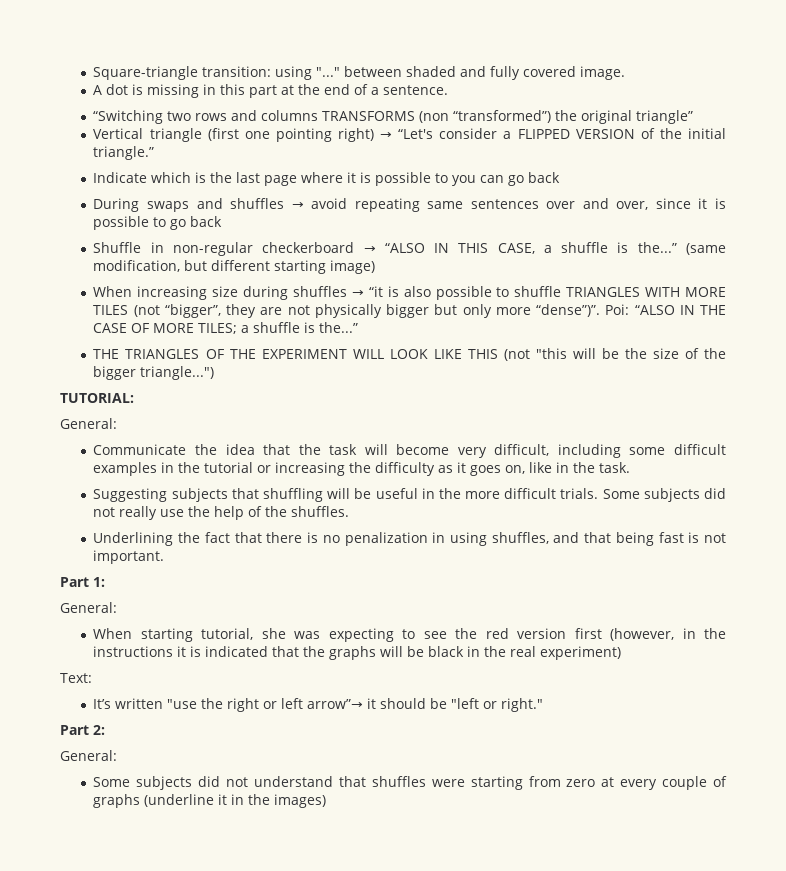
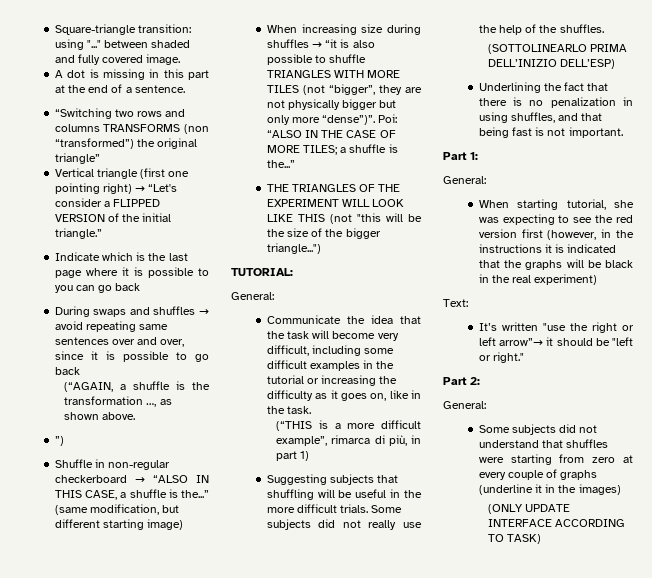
+ (“AGAIN, a shuffle is the transformation …, as shown above.
+ ”)
+ (“THIS is a more difficult example”, rimarca di più, in part 1)
+ (SOTTOLINEARLO PRIMA DELL’INIZIO DELL’ESP)
+ (ONLY UPDATE INTERFACE ACCORDING TO TASK)

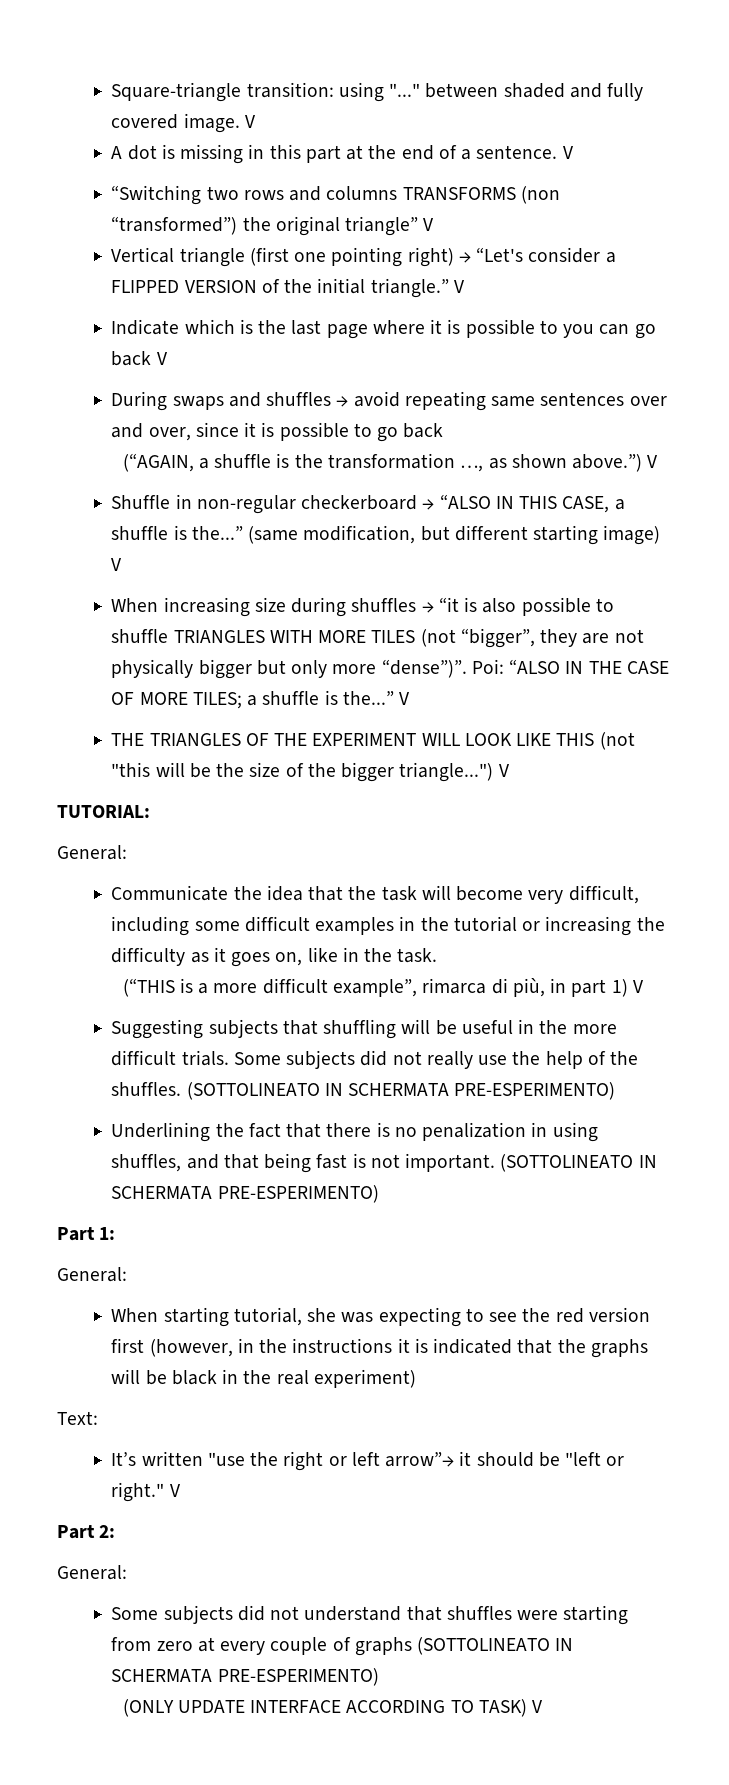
- Square-triangle transition: using "..." between shaded and fully covered image.
+ Square-triangle transition: using "..." between shaded and fully covered image. V
- A dot is missing in this part at the end of a sentence.
+ A dot is missing in this part at the end of a sentence. V
- “Switching two rows and columns TRANSFORMS (non “transformed”) the original triangle”
+ “Switching two rows and columns TRANSFORMS (non “transformed”) the original triangle” V
- Vertical triangle (first one pointing right) → “Let's consider a FLIPPED VERSION of the initial triangle.”
+ Vertical triangle (first one pointing right) → “Let's consider a FLIPPED VERSION of the initial triangle.” V
- Indicate which is the last page where it is possible to you can go back
+ Indicate which is the last page where it is possible to you can go back V
- (“AGAIN, a shuffle is the transformation …, as shown above.
- ”)
+ (“AGAIN, a shuffle is the transformation …, as shown above.”) V
- (same modification, but different starting image)
+ (same modification, but different starting image) V
- Poi: “ALSO IN THE CASE OF MORE TILES; a shuffle is the...”
+ Poi: “ALSO IN THE CASE OF MORE TILES; a shuffle is the...” V
- THE TRIANGLES OF THE EXPERIMENT WILL LOOK LIKE THIS (not "this will be the size of the bigger triangle...")
+ THE TRIANGLES OF THE EXPERIMENT WILL LOOK LIKE THIS (not "this will be the size of the bigger triangle...") V
- (“THIS is a more difficult example”, rimarca di più, in part 1)
+ (“THIS is a more difficult example”, rimarca di più, in part 1) V
- Some subjects did not really use the help of the shuffles.
- (SOTTOLINEARLO PRIMA DELL’INIZIO DELL’ESP)
+ Some subjects did not really use the help of the shuffles. (SOTTOLINEATO IN SCHERMATA PRE-ESPERIMENTO)
- Underlining the fact that there is no penalization in using shuffles, and that being fast is not important.
+ Underlining the fact that there is no penalization in using shuffles, and that being fast is not important. (SOTTOLINEATO IN SCHERMATA PRE-ESPERIMENTO)
- It’s written "use the right or left arrow”→ it should be "left or right."
+ It’s written "use the right or left arrow”→ it should be "left or right." V
- Some subjects did not understand that shuffles were starting from zero at every couple of graphs (underline it in the images)
+ Some subjects did not understand that shuffles were starting from zero at every couple of graphs (SOTTOLINEATO IN SCHERMATA PRE-ESPERIMENTO)
- (ONLY UPDATE INTERFACE ACCORDING TO TASK)
+ (ONLY UPDATE INTERFACE ACCORDING TO TASK) V

